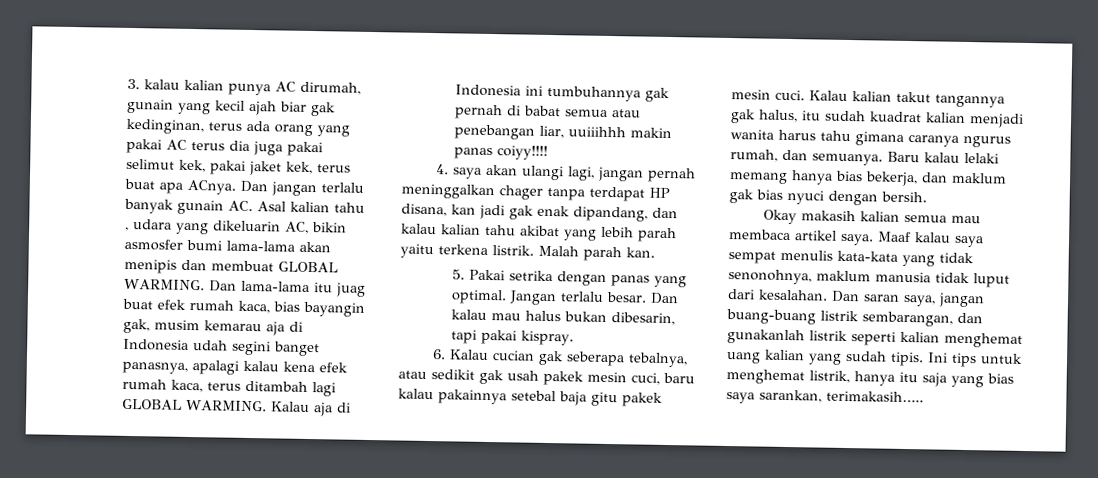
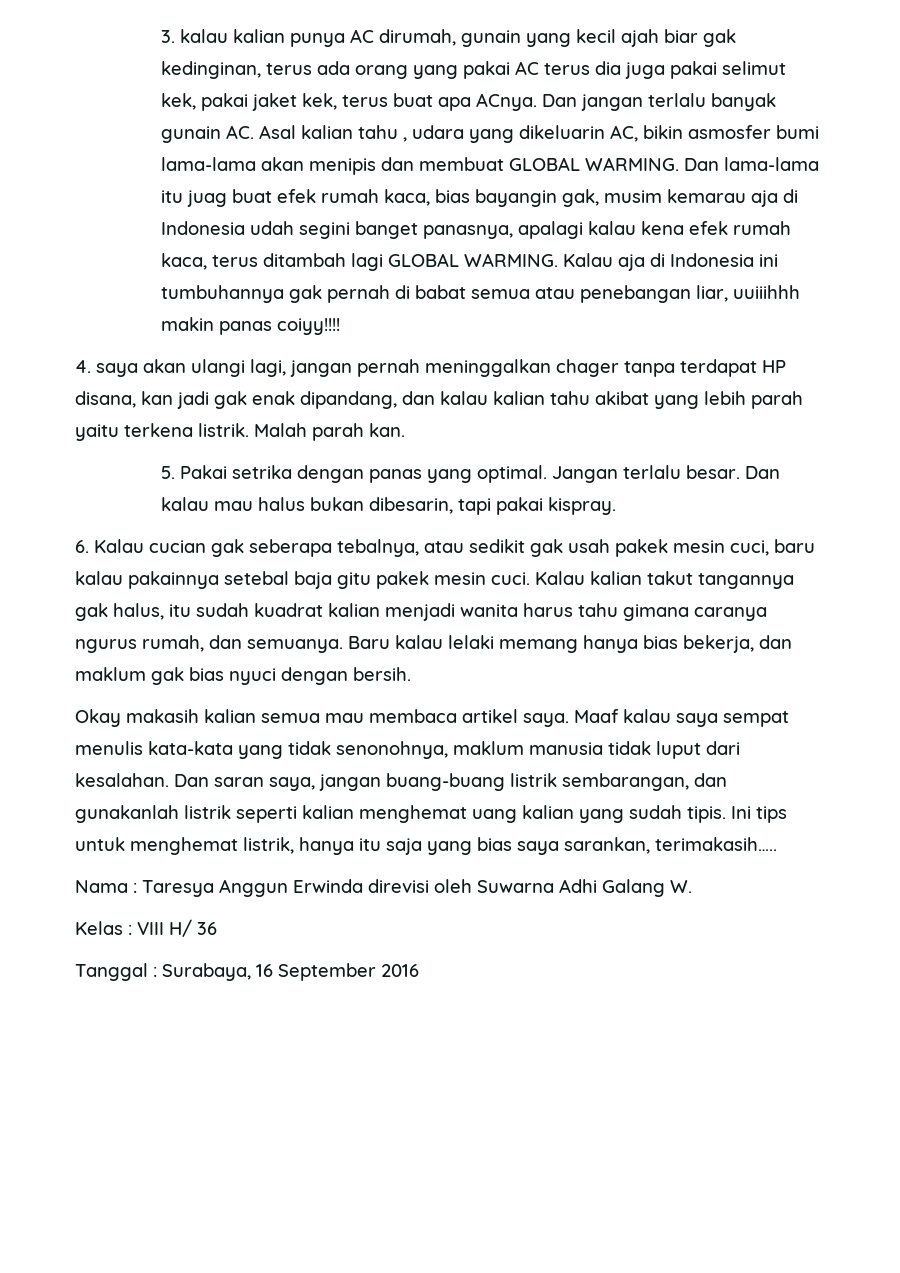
+ Nama : Taresya Anggun Erwinda direvisi oleh Suwarna Adhi Galang W.
+ Kelas : VIII H/ 36
+ Tanggal : Surabaya, 16 September 2016

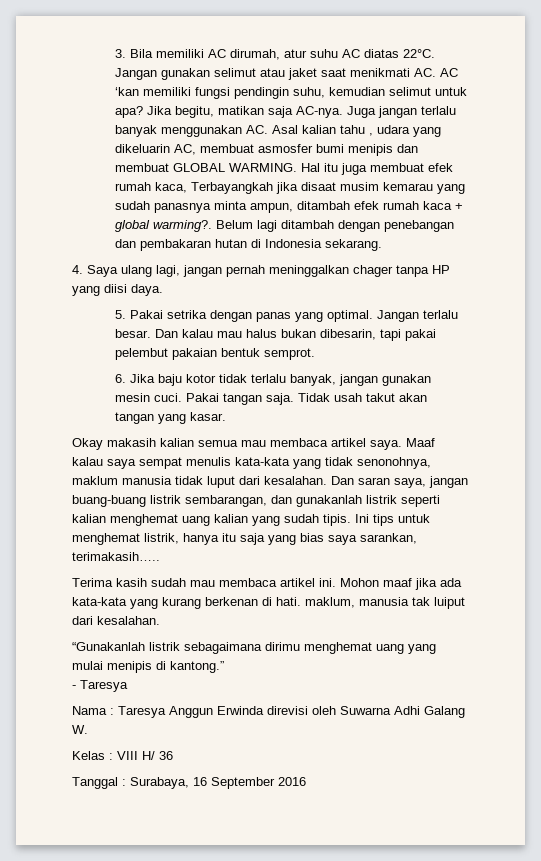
- 3. kalau kalian punya AC dirumah, gunain yang kecil ajah biar gak kedinginan, terus ada orang yang pakai AC terus dia juga pakai selimut kek, pakai jaket kek, terus buat apa ACnya. Dan jangan terlalu banyak gunain AC. Asal kalian tahu , udara yang dikeluarin AC, bikin asmosfer bumi lama-lama akan menipis dan membuat GLOBAL WARMING.
+ 3. Bila memiliki AC dirumah, atur suhu AC diatas 22°C. Jangan gunakan selimut atau jaket saat menikmati AC. AC ‘kan memiliki fungsi pendingin suhu, kemudian selimut untuk apa? Jika begitu, matikan saja AC-nya. Juga jangan terlalu banyak menggunakan AC. Asal kalian tahu , udara yang dikeluarin AC, membuat asmosfer bumi menipis dan membuat GLOBAL WARMING.
- Dan lama-lama itu juag buat efek rumah kaca, bias bayangin gak, musim kemarau aja di Indonesia udah segini banget panasnya, apalagi kalau kena efek rumah kaca, terus ditambah lagi GLOBAL WARMING. Kalau aja di Indonesia ini tumbuhannya gak pernah di babat semua atau penebangan liar, uuiiihhh makin panas coiyy!!!!
- 4. saya akan ulangi lagi, jangan pernah meninggalkan chager tanpa terdapat HP disana, kan jadi gak enak dipandang, dan kalau kalian tahu akibat yang lebih parah yaitu terkena listrik. Malah parah kan.
+ Hal itu juga membuat efek rumah kaca, Terbayangkah jika disaat musim kemarau yang sudah panasnya minta ampun, ditambah efek rumah kaca + global warming?. Belum lagi ditambah dengan penebangan dan pembakaran hutan di Indonesia sekarang.
+ 4. Saya ulang lagi, jangan pernah meninggalkan chager tanpa HP yang diisi daya.
- Dan kalau mau halus bukan dibesarin, tapi pakai kispray.
- 6. Kalau cucian gak seberapa tebalnya, atau sedikit gak usah pakek mesin cuci, baru kalau pakainnya setebal baja gitu pakek mesin cuci. Kalau kalian takut tangannya gak halus, itu sudah kuadrat kalian menjadi wanita harus tahu gimana caranya ngurus rumah, dan semuanya. Baru kalau lelaki memang hanya bias bekerja, dan maklum gak bias nyuci dengan bersih.
+ Dan kalau mau halus bukan dibesarin, tapi pakai pelembut pakaian bentuk semprot.
+ 6. Jika baju kotor tidak terlalu banyak, jangan gunakan mesin cuci. Pakai tangan saja. Tidak usah takut akan tangan yang kasar.
+ Terima kasih sudah mau membaca artikel ini. Mohon maaf jika ada kata-kata yang kurang berkenan di hati. maklum, manusia tak luiput dari kesalahan.
+ “Gunakanlah listrik sebagaimana dirimu menghemat uang yang mulai menipis di kantong.”
+ - Taresya

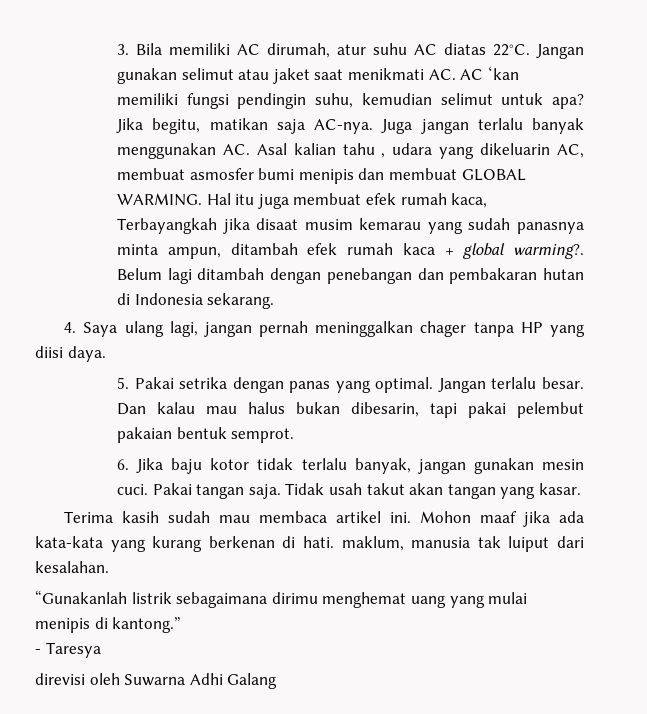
- Okay makasih kalian semua mau membaca artikel saya. Maaf kalau saya sempat menulis kata-kata yang tidak senonohnya, maklum manusia tidak luput dari kesalahan. Dan saran saya, jangan buang-buang listrik sembarangan, dan gunakanlah listrik seperti kalian menghemat uang kalian yang sudah tipis. Ini tips untuk menghemat listrik, hanya itu saja yang bias saya sarankan, terimakasih…..
- Nama : Taresya Anggun Erwinda direvisi oleh Suwarna Adhi Galang W.
- Kelas : VIII H/ 36
- Tanggal : Surabaya, 16 September 2016
+ direvisi oleh Suwarna Adhi Galang

